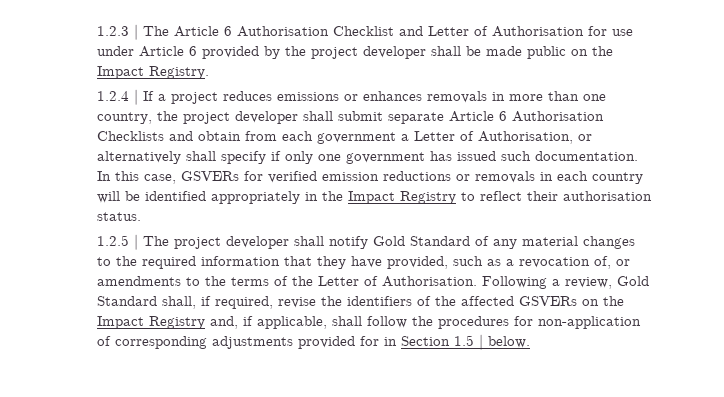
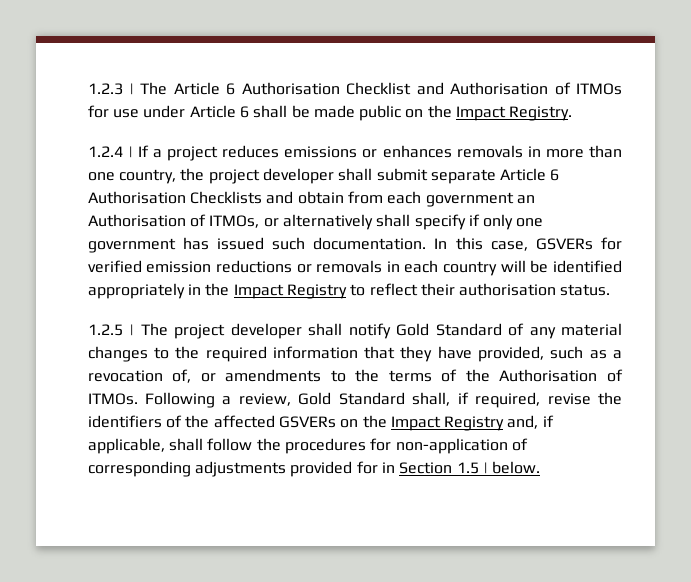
- 1.2.3 | The Article 6 Authorisation Checklist and Letter of Authorisation for use under Article 6 provided by the project developer shall be made public on the Impact Registry.
+ 1.2.3 | The Article 6 Authorisation Checklist and Authorisation of ITMOs for use under Article 6 shall be made public on the Impact Registry.
- 1.2.4 | If a project reduces emissions or enhances removals in more than one country, the project developer shall submit separate Article 6 Authorisation Checklists and obtain from each government a Letter of Authorisation, or alternatively shall specify if only one government has issued such documentation.
+ 1.2.4 | If a project reduces emissions or enhances removals in more than one country, the project developer shall submit separate Article 6 Authorisation Checklists and obtain from each government an Authorisation of ITMOs, or alternatively shall specify if only one government has issued such documentation.
- 1.2.5 | The project developer shall notify Gold Standard of any material changes to the required information that they have provided, such as a revocation of, or amendments to the terms of the Letter of Authorisation.
+ 1.2.5 | The project developer shall notify Gold Standard of any material changes to the required information that they have provided, such as a revocation of, or amendments to the terms of the Authorisation of ITMOs.

